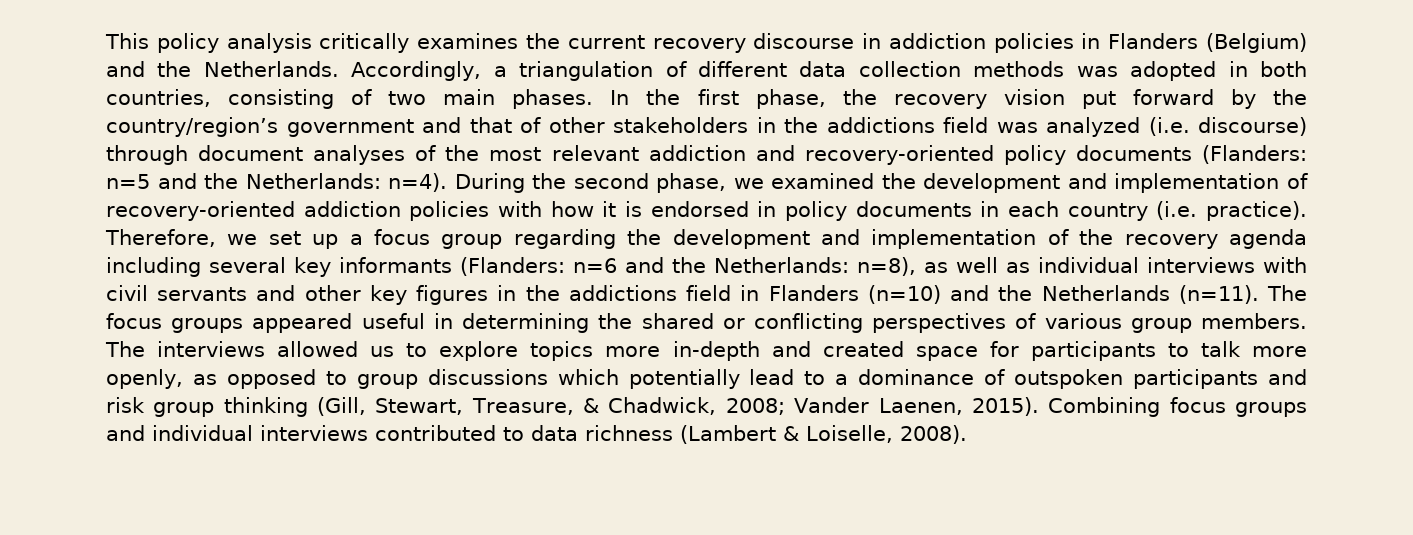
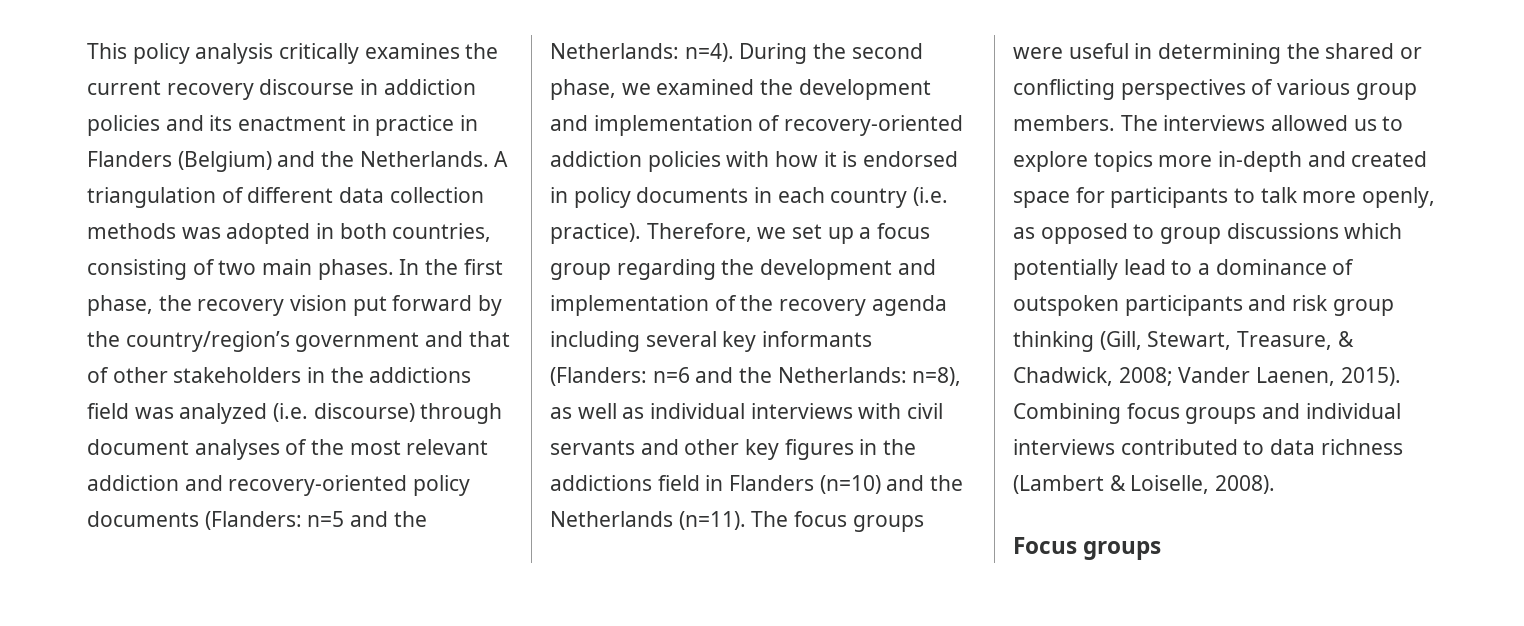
- This policy analysis critically examines the current recovery discourse in addiction policies in Flanders (Belgium) and the Netherlands.
+ This policy analysis critically examines the current recovery discourse in addiction policies and its enactment in practice in Flanders (Belgium) and the Netherlands.
- Accordingly, a triangulation of different data collection methods was adopted in both countries, consisting of two main phases.
+ A triangulation of different data collection methods was adopted in both countries, consisting of two main phases.
- The focus groups appeared useful in determining the shared or conflicting perspectives of various group members.
+ The focus groups were useful in determining the shared or conflicting perspectives of various group members.
+ Focus groups

